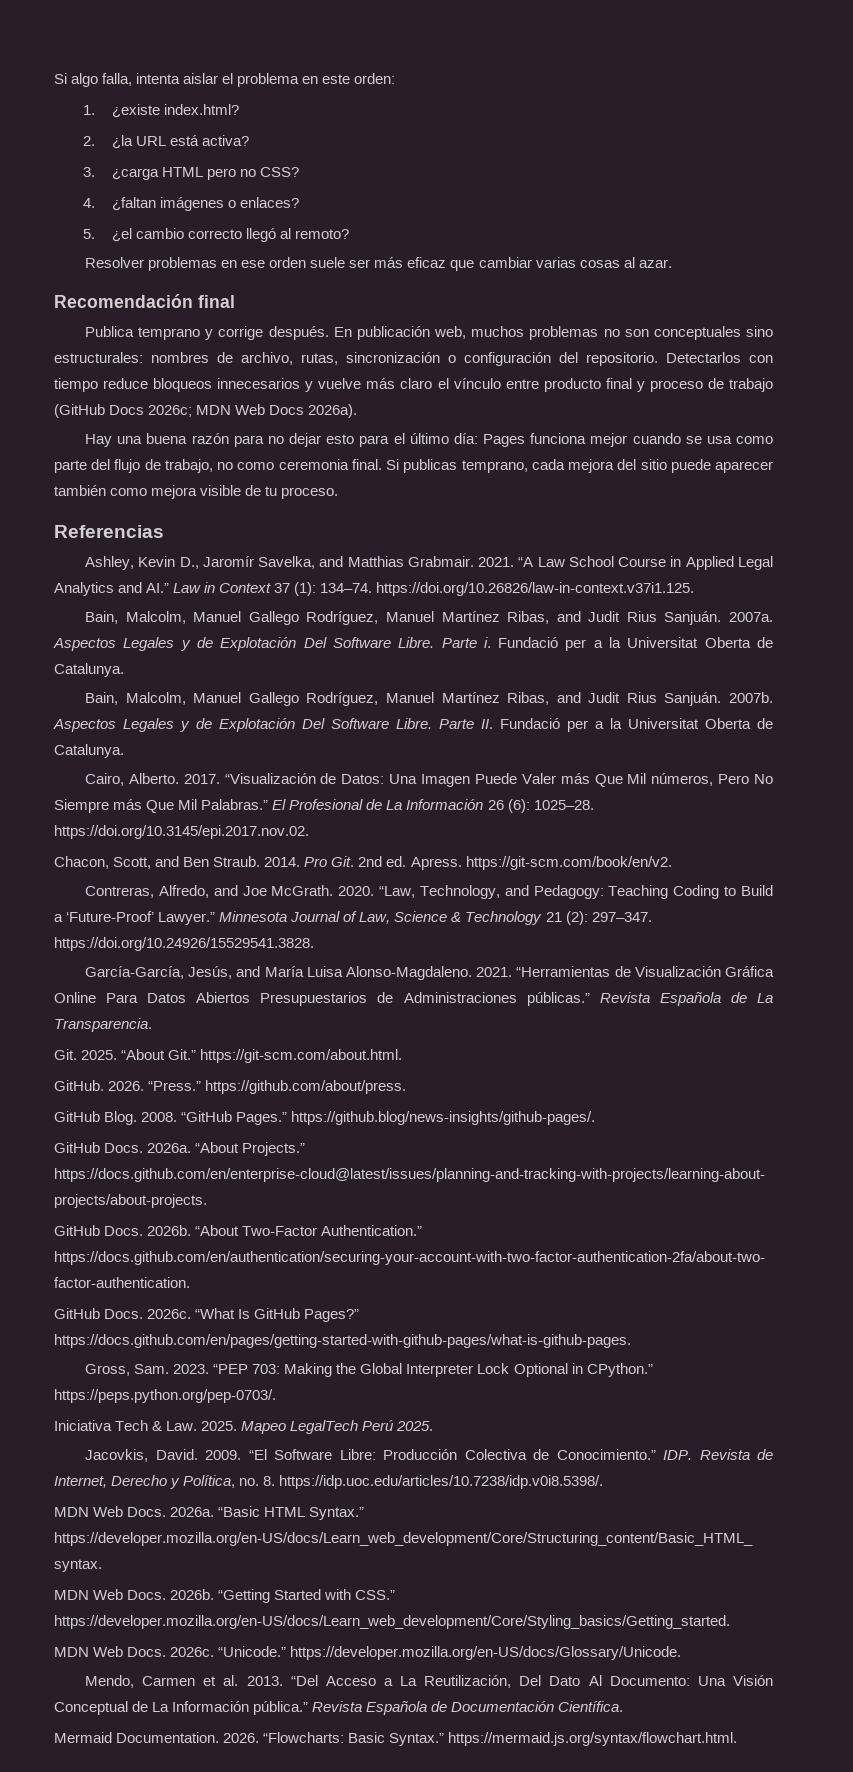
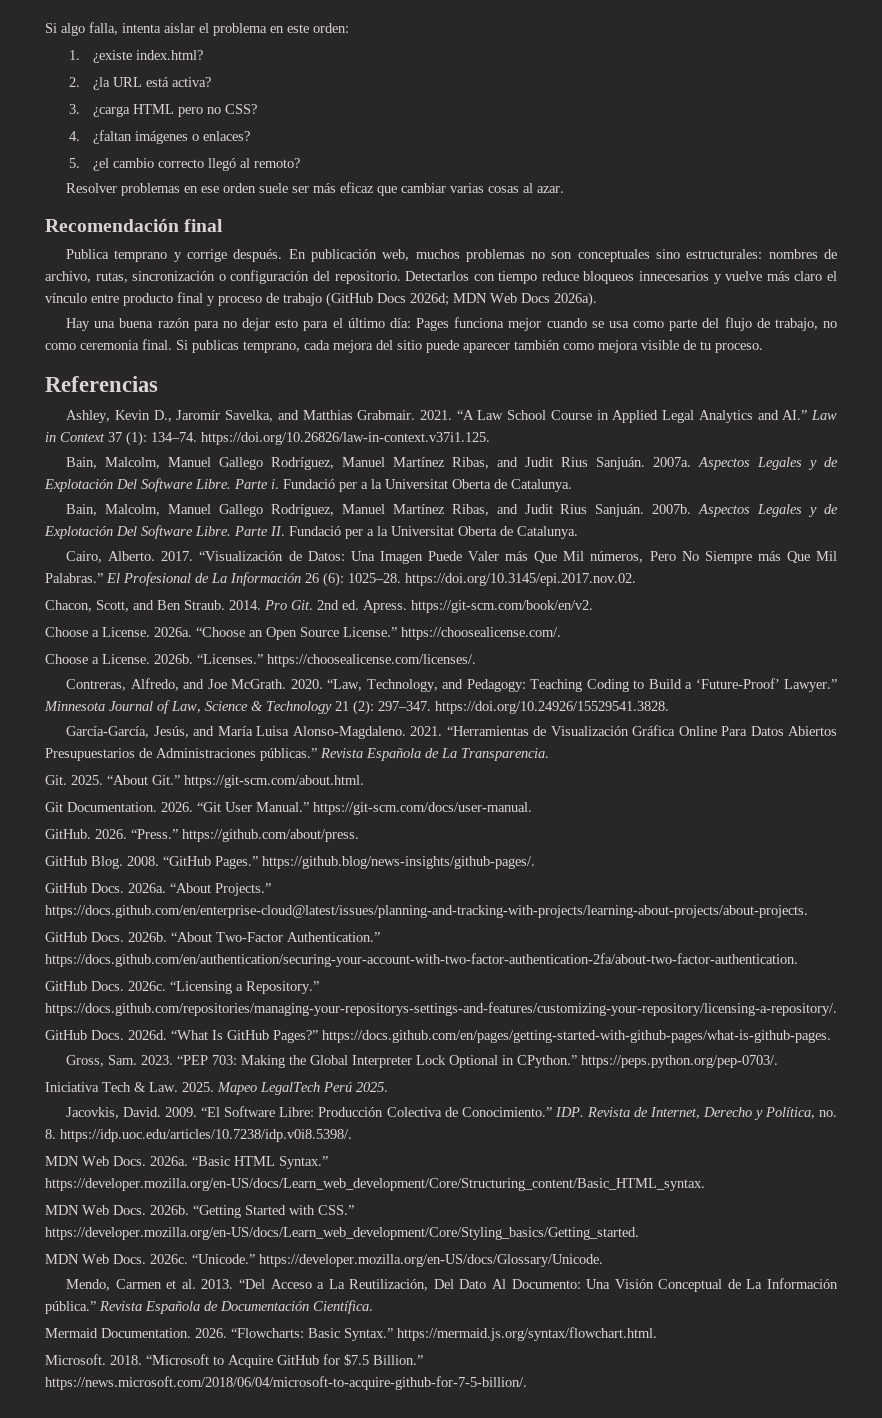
- Detectarlos con tiempo reduce bloqueos innecesarios y vuelve más claro el vínculo entre producto final y proceso de trabajo (GitHub Docs 2026c; MDN Web Docs 2026a).
+ Detectarlos con tiempo reduce bloqueos innecesarios y vuelve más claro el vínculo entre producto final y proceso de trabajo (GitHub Docs 2026d; MDN Web Docs 2026a).
+ Choose a License. 2026a. “Choose an Open Source License.” https://choosealicense.com/.
+ Choose a License. 2026b. “Licenses.” https://choosealicense.com/licenses/.
+ Git Documentation. 2026. “Git User Manual.” https://git-scm.com/docs/user-manual.
+ “Licensing a Repository.” https://docs.github.com/repositories/managing-your-repositorys-settings-and-features/customizing-your-repository/licensing-a-repository/.
+ GitHub Docs. 2026d.
+ Microsoft. 2018. “Microsoft to Acquire GitHub for $7.5 Billion.” https://news.microsoft.com/2018/06/04/microsoft-to-acquire-github-for-7-5-billion/.

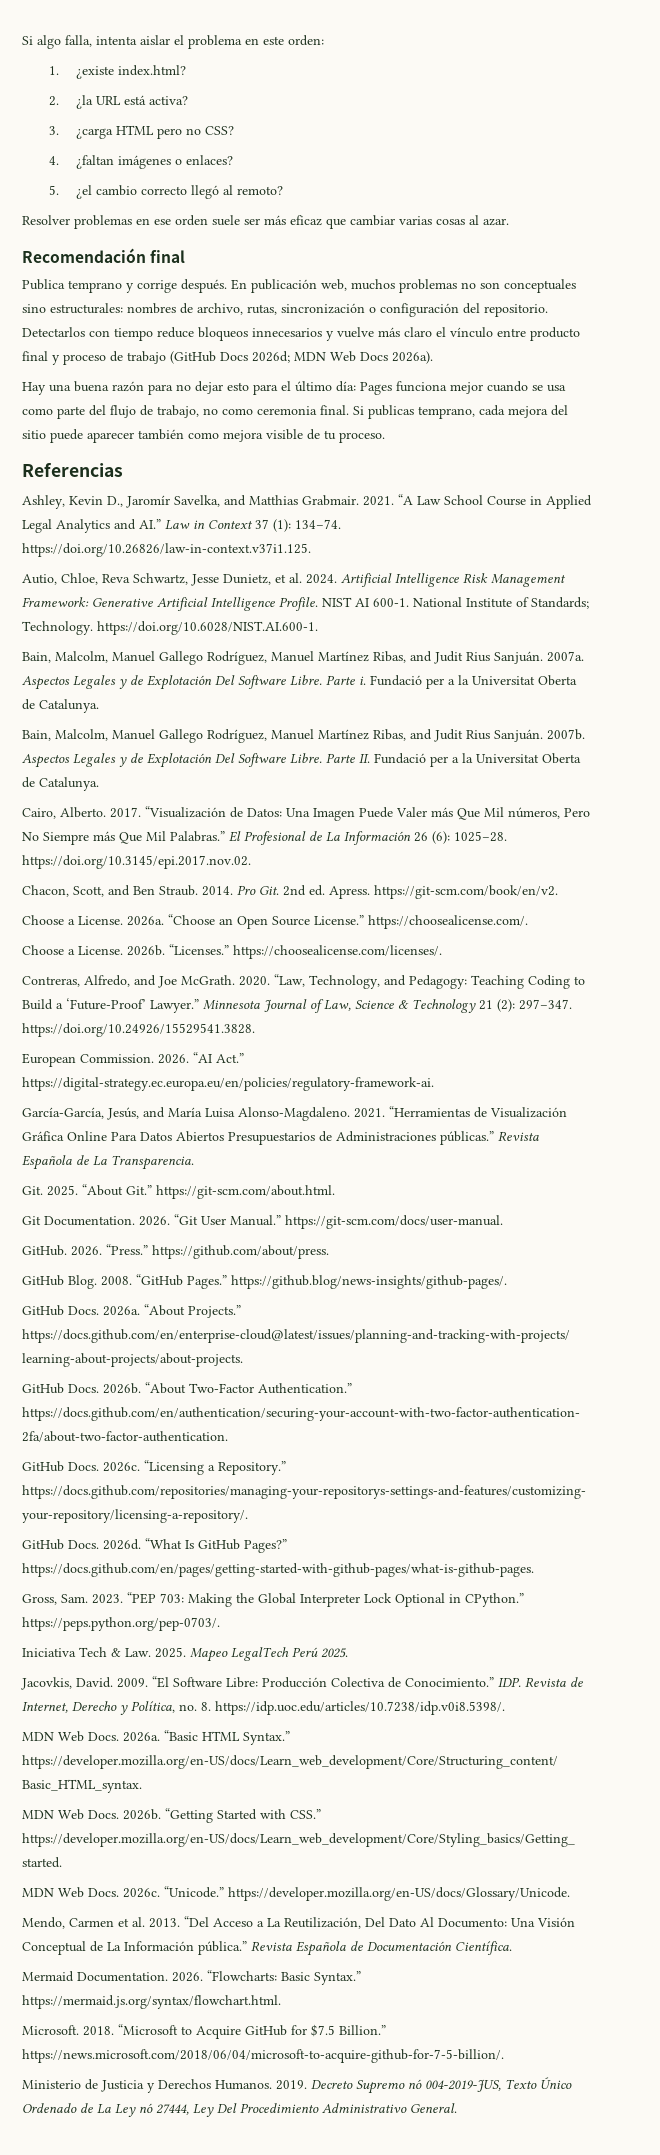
+ Autio, Chloe, Reva Schwartz, Jesse Dunietz, et al. 2024. Artificial Intelligence Risk Management Framework: Generative Artificial Intelligence Profile. NIST AI 600-1. National Institute of Standards; Technology. https://doi.org/10.6028/NIST.AI.600-1.
+ European Commission. 2026. “AI Act.” https://digital-strategy.ec.europa.eu/en/policies/regulatory-framework-ai.
+ Ministerio de Justicia y Derechos Humanos. 2019. Decreto Supremo nó 004-2019-JUS, Texto Único Ordenado de La Ley nó 27444, Ley Del Procedimiento Administrativo General.

